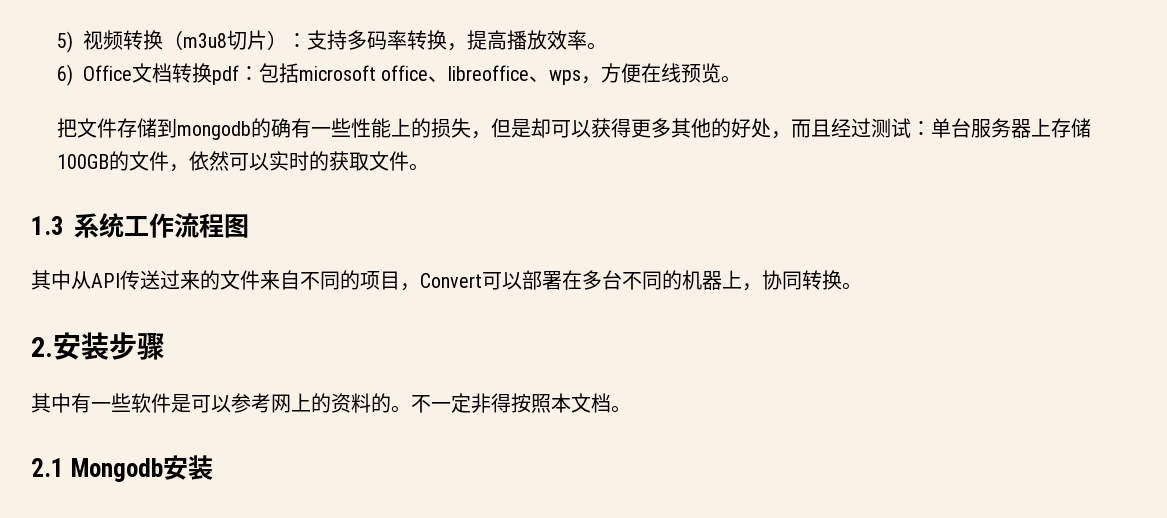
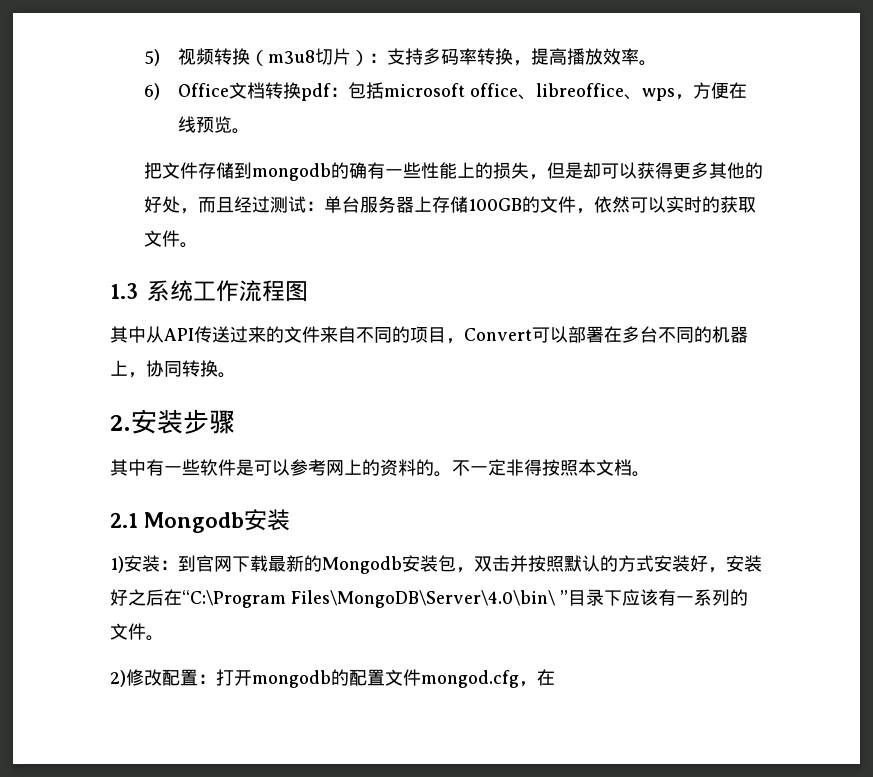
+ 1)安装：到官网下载最新的Mongodb安装包，双击并按照默认的方式安装好，安装好之后在“C:\Program Files\MongoDB\Server\4.0\bin\ ”目录下应该有一系列的文件。
+ 2)修改配置：打开mongodb的配置文件mongod.cfg，在

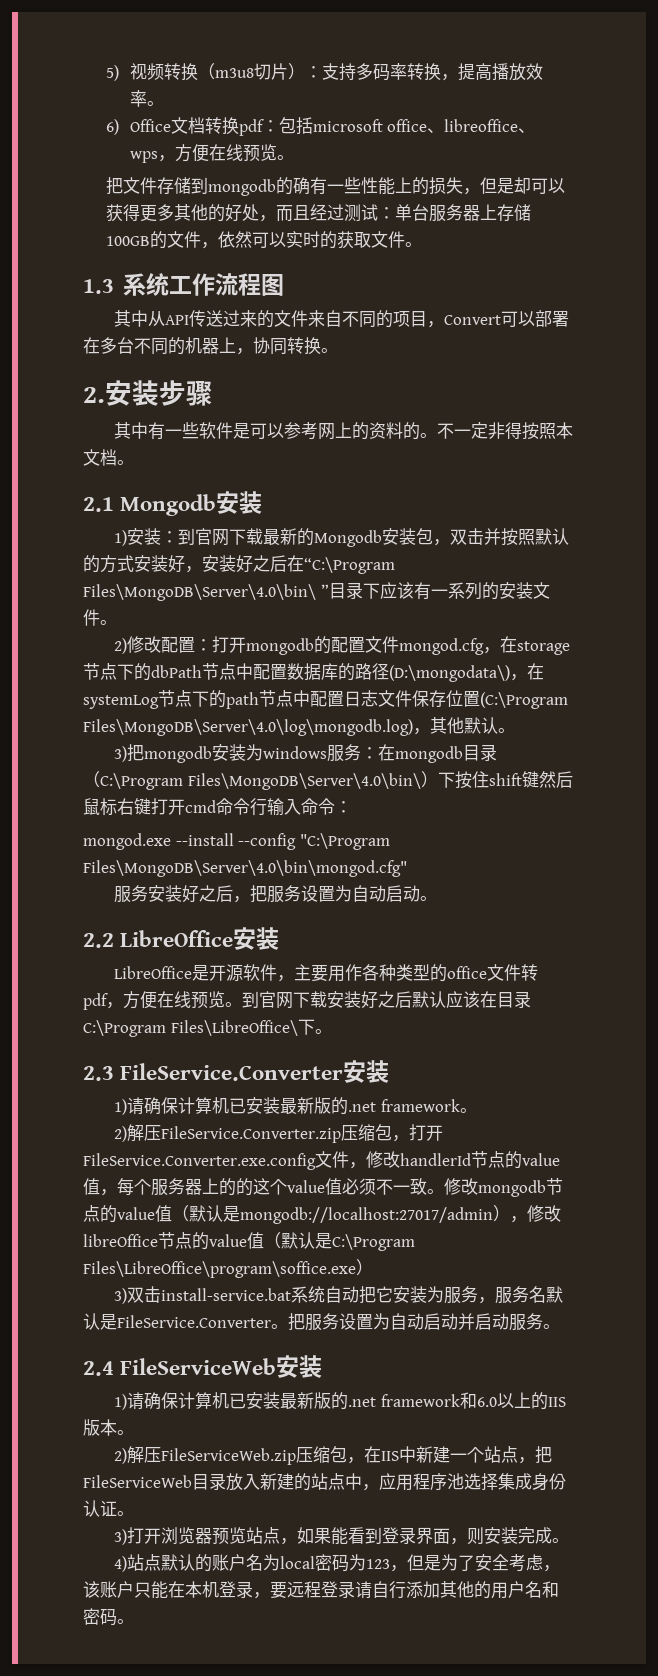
- 1)安装：到官网下载最新的Mongodb安装包，双击并按照默认的方式安装好，安装好之后在“C:\Program Files\MongoDB\Server\4.0\bin\ ”目录下应该有一系列的文件。
+ 1)安装：到官网下载最新的Mongodb安装包，双击并按照默认的方式安装好，安装好之后在“C:\Program Files\MongoDB\Server\4.0\bin\ ”目录下应该有一系列的安装文件。
- 2)修改配置：打开mongodb的配置文件mongod.cfg，在
+ 2)修改配置：打开mongodb的配置文件mongod.cfg，在storage节点下的dbPath节点中配置数据库的路径(D:\mongodata\)，在systemLog节点下的path节点中配置日志文件保存位置(C:\Program Files\MongoDB\Server\4.0\log\mongodb.log)，其他默认。
+ 3)把mongodb安装为windows服务：在mongodb目录（C:\Program Files\MongoDB\Server\4.0\bin\）下按住shift键然后鼠标右键打开cmd命令行输入命令：
+ mongod.exe --install --config "C:\Program Files\MongoDB\Server\4.0\bin\mongod.cfg"
+ 服务安装好之后，把服务设置为自动启动。
+ 2.2 LibreOffice安装
+ LibreOffice是开源软件，主要用作各种类型的office文件转pdf，方便在线预览。到官网下载安装好之后默认应该在目录C:\Program Files\LibreOffice\下。
+ 2.3 FileService.Converter安装
+ 1)请确保计算机已安装最新版的.net framework。
+ 2)解压FileService.Converter.zip压缩包，打开FileService.Converter.exe.config文件，修改handlerId节点的value值，每个服务器上的的这个value值必须不一致。修改mongodb节点的value值（默认是mongodb://localhost:27017/admin），修改libreOffice节点的value值（默认是C:\Program Files\LibreOffice\program\soffice.exe）
+ 3)双击install-service.bat系统自动把它安装为服务，服务名默认是FileService.Converter。把服务设置为自动启动并启动服务。
+ 2.4 FileServiceWeb安装
+ 1)请确保计算机已安装最新版的.net framework和6.0以上的IIS版本。
+ 2)解压FileServiceWeb.zip压缩包，在IIS中新建一个站点，把FileServiceWeb目录放入新建的站点中，应用程序池选择集成身份认证。
+ 3)打开浏览器预览站点，如果能看到登录界面，则安装完成。
+ 4)站点默认的账户名为local密码为123，但是为了安全考虑，该账户只能在本机登录，要远程登录请自行添加其他的用户名和密码。

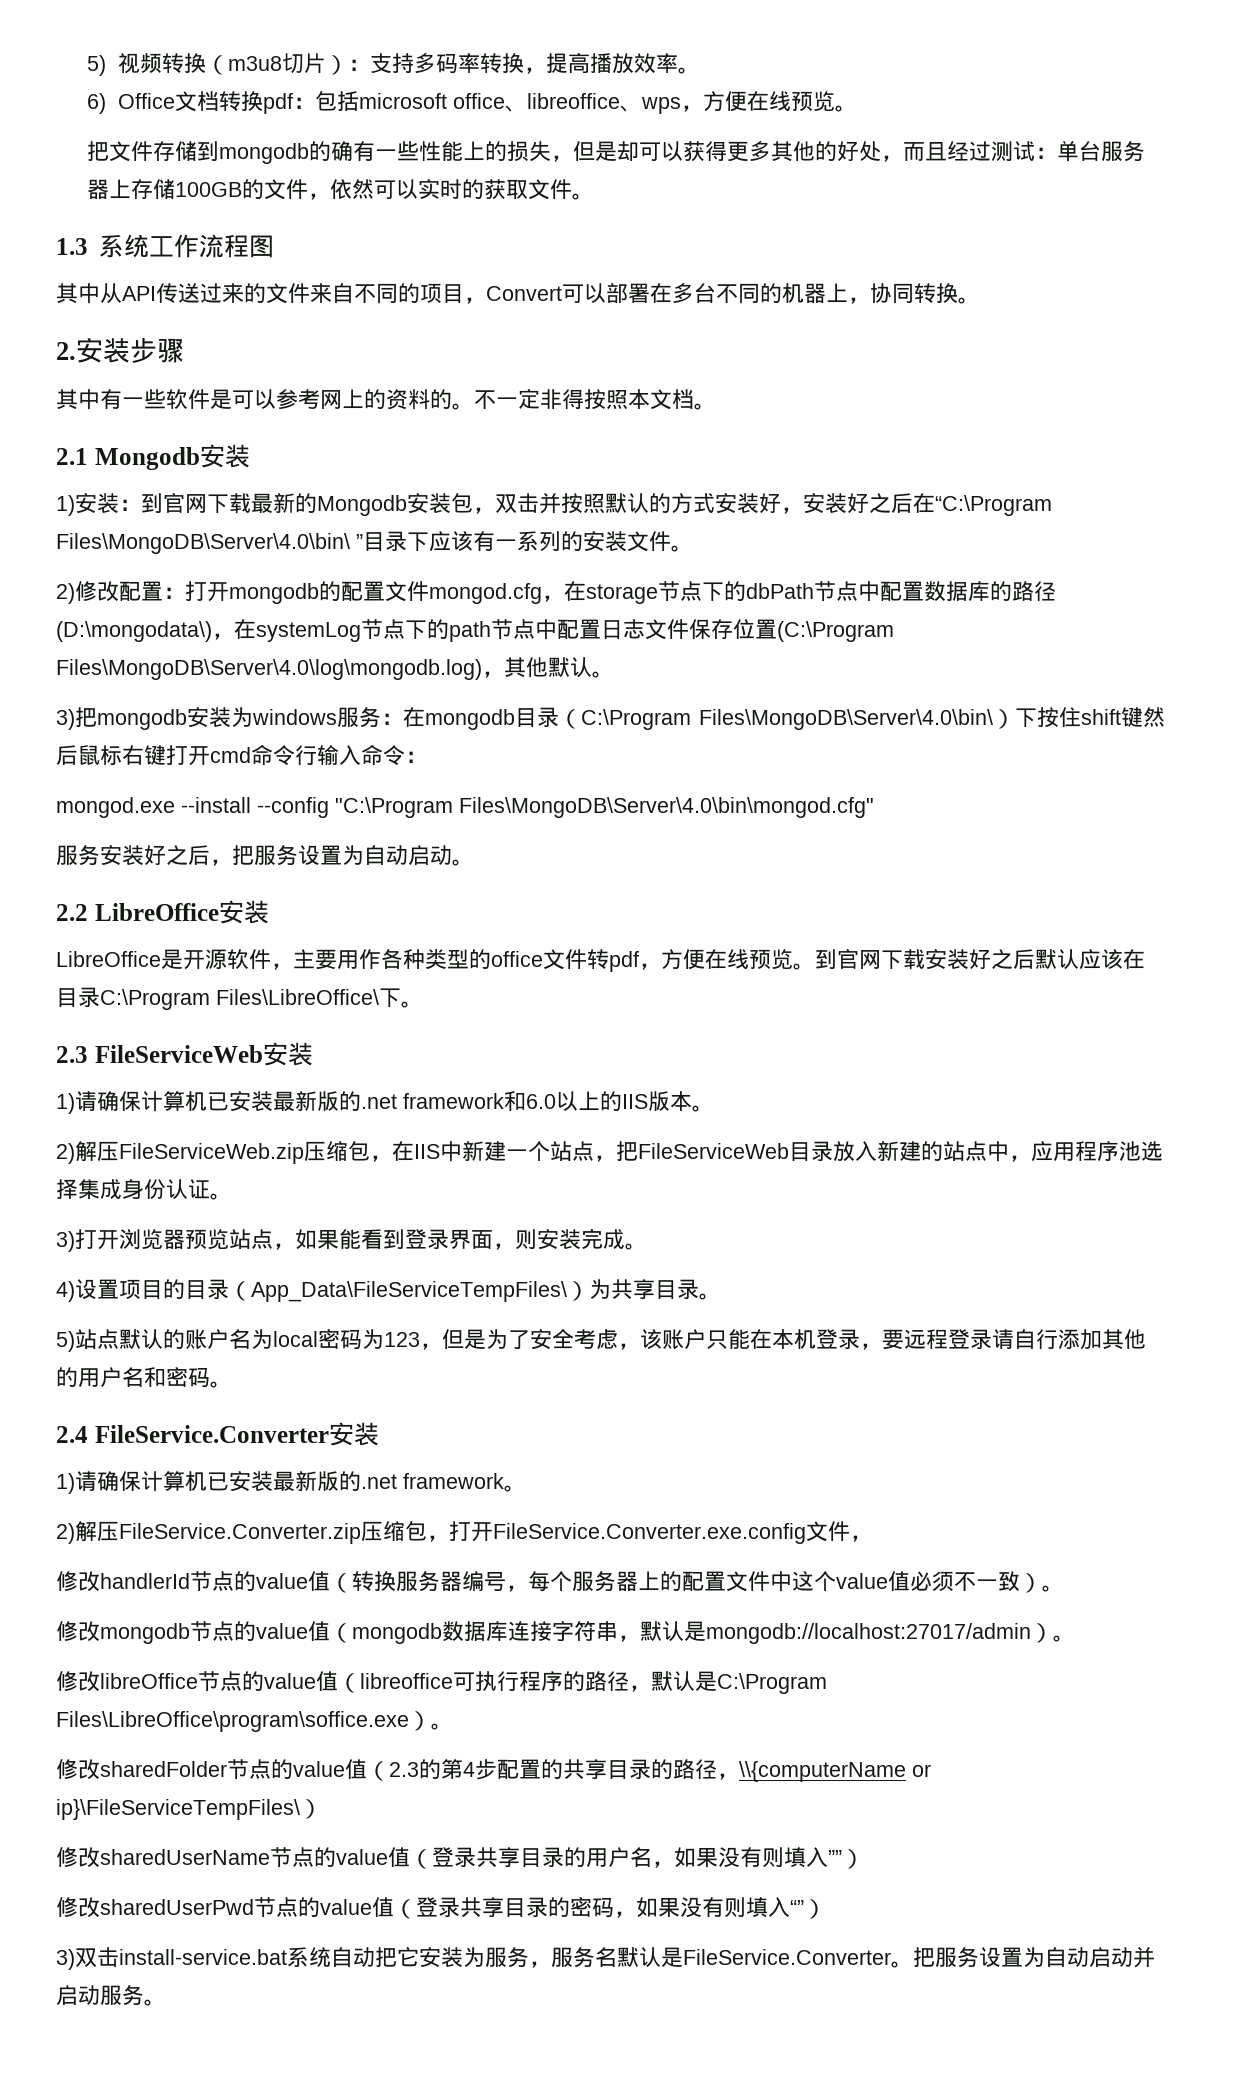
- 2.3 FileService.Converter安装
- 1)请确保计算机已安装最新版的.net framework。
- 2)解压FileService.Converter.zip压缩包，打开FileService.Converter.exe.config文件，修改handlerId节点的value值，每个服务器上的的这个value值必须不一致。修改mongodb节点的value值（默认是mongodb://localhost:27017/admin），修改libreOffice节点的value值（默认是C:\Program Files\LibreOffice\program\soffice.exe）
- 3)双击install-service.bat系统自动把它安装为服务，服务名默认是FileService.Converter。把服务设置为自动启动并启动服务。
- 2.4 FileServiceWeb安装
+ 2.3 FileServiceWeb安装
- 4)站点默认的账户名为local密码为123，但是为了安全考虑，该账户只能在本机登录，要远程登录请自行添加其他的用户名和密码。
+ 4)设置项目的目录（App_Data\FileServiceTempFiles\）为共享目录。
+ 5)站点默认的账户名为local密码为123，但是为了安全考虑，该账户只能在本机登录，要远程登录请自行添加其他的用户名和密码。
+ 2.4 FileService.Converter安装
+ 1)请确保计算机已安装最新版的.net framework。
+ 2)解压FileService.Converter.zip压缩包，打开FileService.Converter.exe.config文件，
+ 修改handlerId节点的value值（转换服务器编号，每个服务器上的配置文件中这个value值必须不一致）。
+ 修改mongodb节点的value值（mongodb数据库连接字符串，默认是mongodb://localhost:27017/admin）。
+ 修改libreOffice节点的value值（libreoffice可执行程序的路径，默认是C:\Program Files\LibreOffice\program\soffice.exe）。
+ 修改sharedFolder节点的value值（2.3的第4步配置的共享目录的路径，\\{computerName or ip}\FileServiceTempFiles\）
+ 修改sharedUserName节点的value值（登录共享目录的用户名，如果没有则填入””）
+ 修改sharedUserPwd节点的value值（登录共享目录的密码，如果没有则填入“”）
+ 3)双击install-service.bat系统自动把它安装为服务，服务名默认是FileService.Converter。把服务设置为自动启动并启动服务。

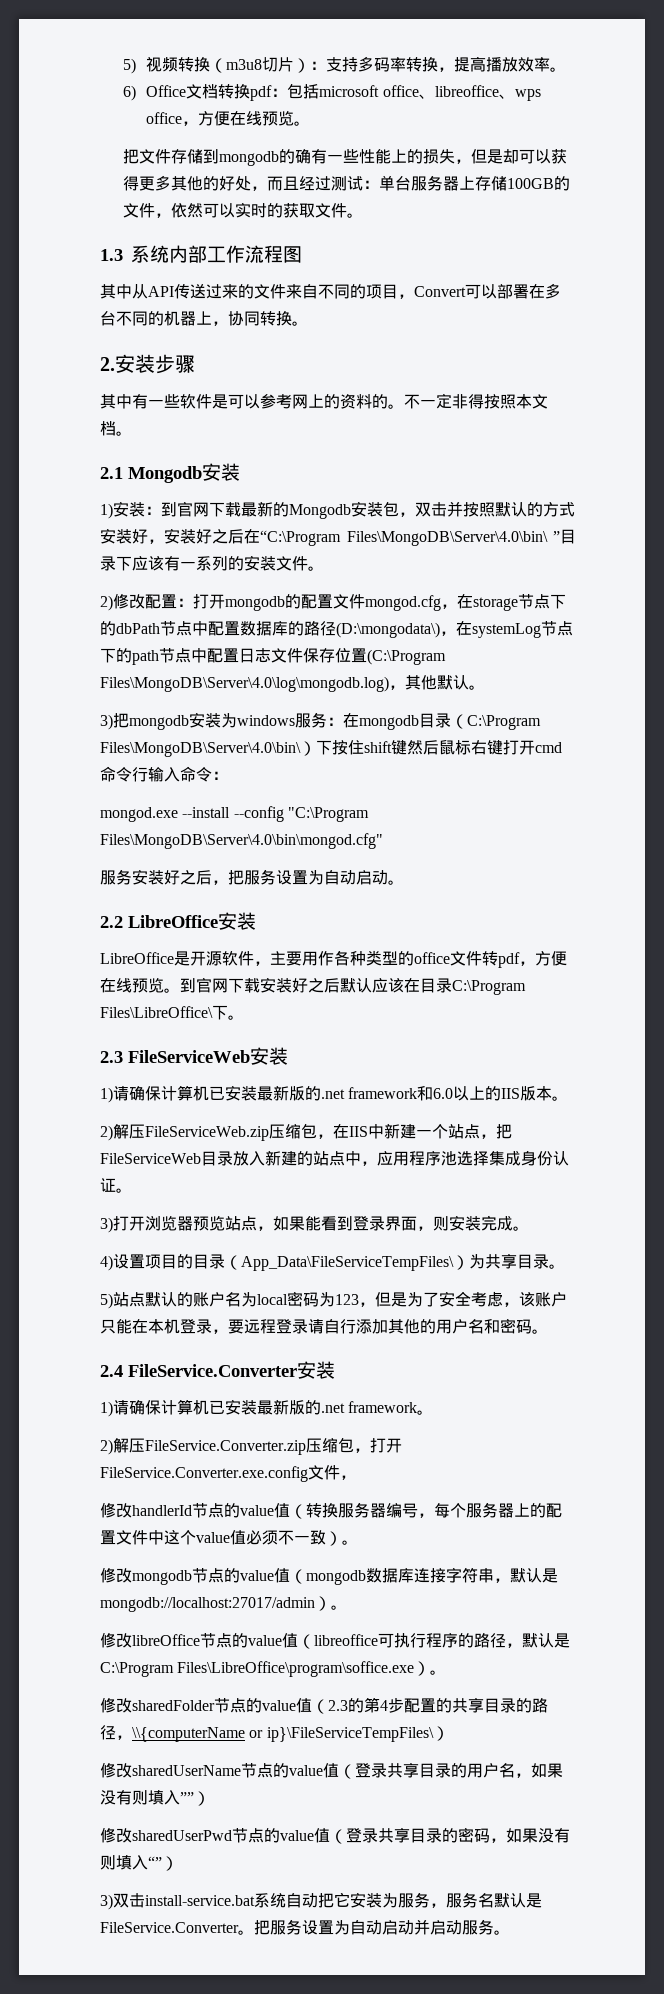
- 6) Office文档转换pdf：包括microsoft office、libreoffice、wps，方便在线预览。
+ 6) Office文档转换pdf：包括microsoft office、libreoffice、wps office，方便在线预览。
- 1.3系统工作流程图
+ 1.3系统内部工作流程图

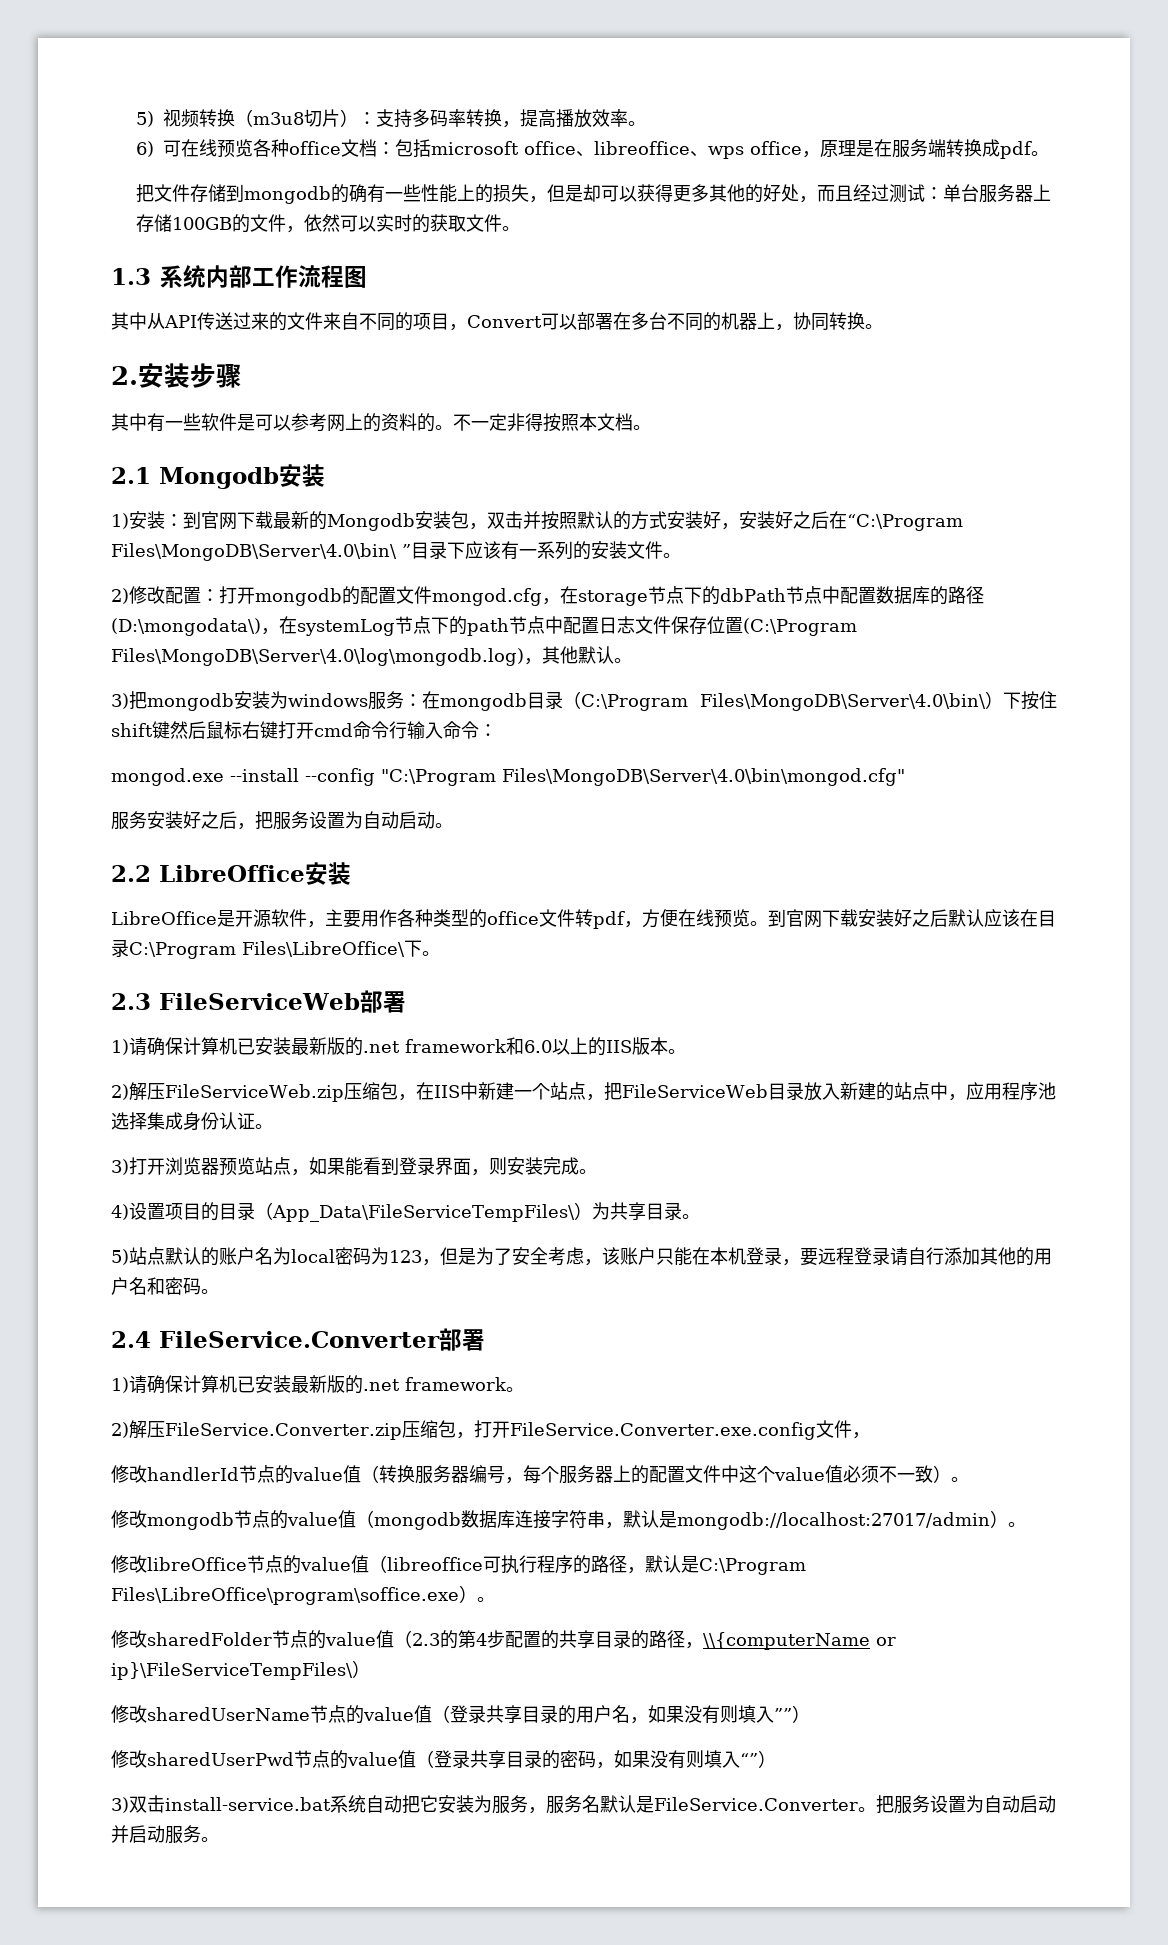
- 6) Office文档转换pdf：包括microsoft office、libreoffice、wps office，方便在线预览。
+ 6)可在线预览各种office文档：包括microsoft office、libreoffice、wps office，原理是在服务端转换成pdf。
- 2.3 FileServiceWeb安装
+ 2.3 FileServiceWeb部署
- 2.4 FileService.Converter安装
+ 2.4 FileService.Converter部署

